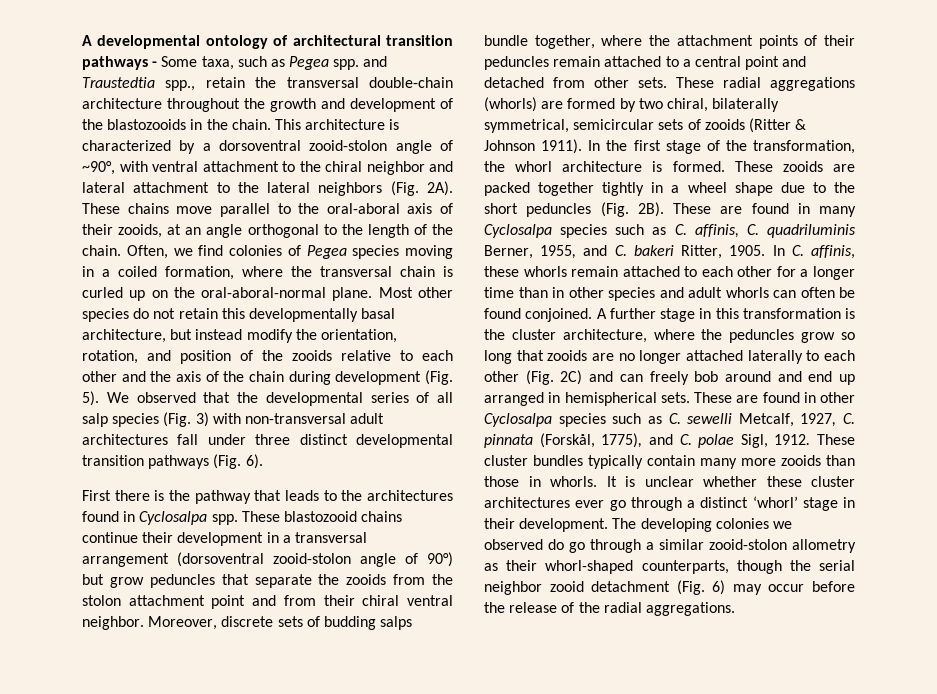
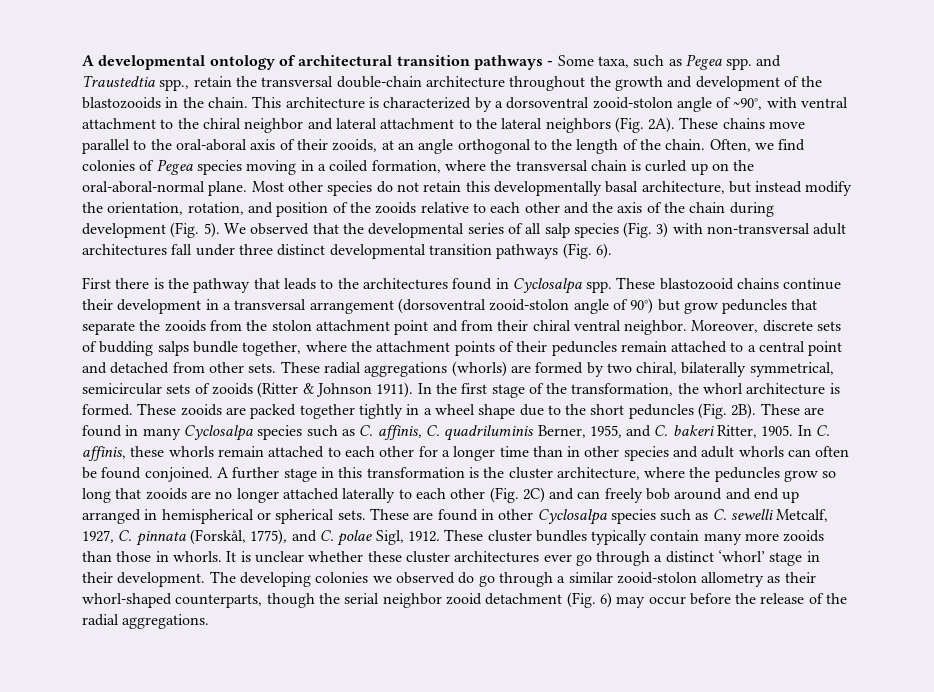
- A further stage in this transformation is the cluster architecture, where the peduncles grow so long that zooids are no longer attached laterally to each other (Fig. 2C) and can freely bob around and end up arranged in hemispherical sets.
+ A further stage in this transformation is the cluster architecture, where the peduncles grow so long that zooids are no longer attached laterally to each other (Fig. 2C) and can freely bob around and end up arranged in hemispherical or spherical sets.

